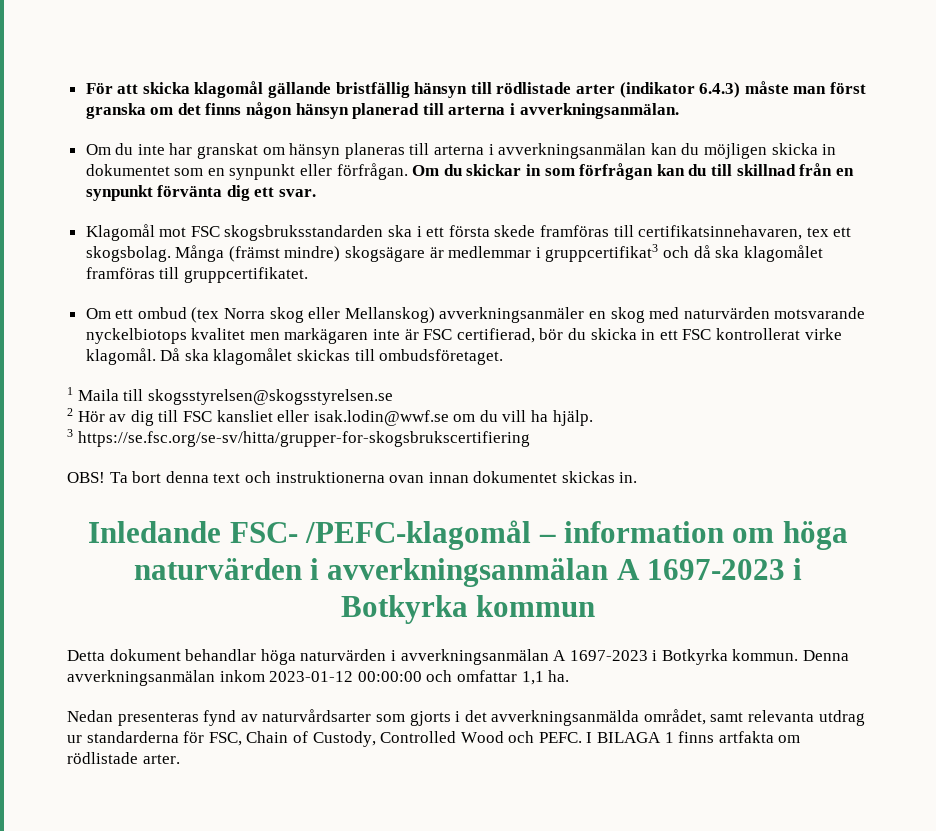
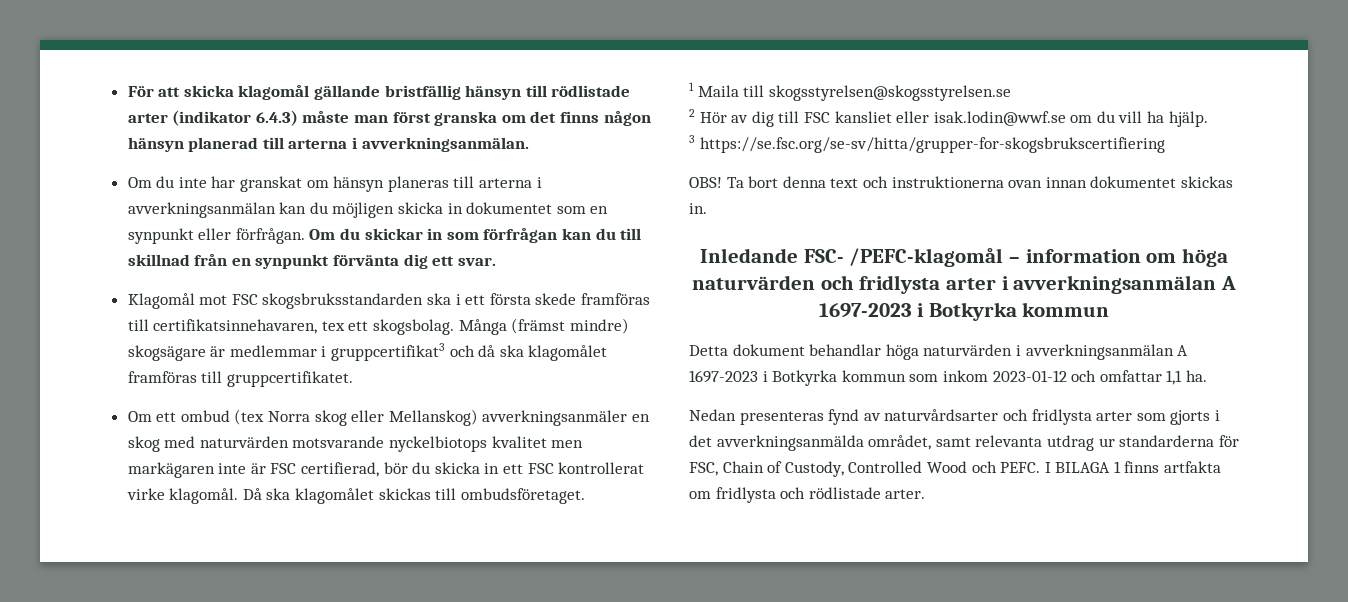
- Inledande FSC- /PEFC-klagomål – information om höga naturvärden i avverkningsanmälan A 1697-2023 i Botkyrka kommun
+ Inledande FSC- /PEFC-klagomål – information om höga naturvärden och fridlysta arter i avverkningsanmälan A 1697-2023 i Botkyrka kommun
- Detta dokument behandlar höga naturvärden i avverkningsanmälan A 1697-2023 i Botkyrka kommun. Denna avverkningsanmälan inkom 2023-01-12 00:00:00 och omfattar 1,1 ha.
+ Detta dokument behandlar höga naturvärden i avverkningsanmälan A 1697-2023 i Botkyrka kommun som inkom 2023-01-12 och omfattar 1,1 ha.
- Nedan presenteras fynd av naturvårdsarter som gjorts i det avverkningsanmälda området, samt relevanta utdrag ur standarderna för FSC, Chain of Custody, Controlled Wood och PEFC.
+ Nedan presenteras fynd av naturvårdsarter och fridlysta arter som gjorts i det avverkningsanmälda området, samt relevanta utdrag ur standarderna för FSC, Chain of Custody, Controlled Wood och PEFC.
- I BILAGA 1 finns artfakta om rödlistade arter.
+ I BILAGA 1 finns artfakta om fridlysta och rödlistade arter.

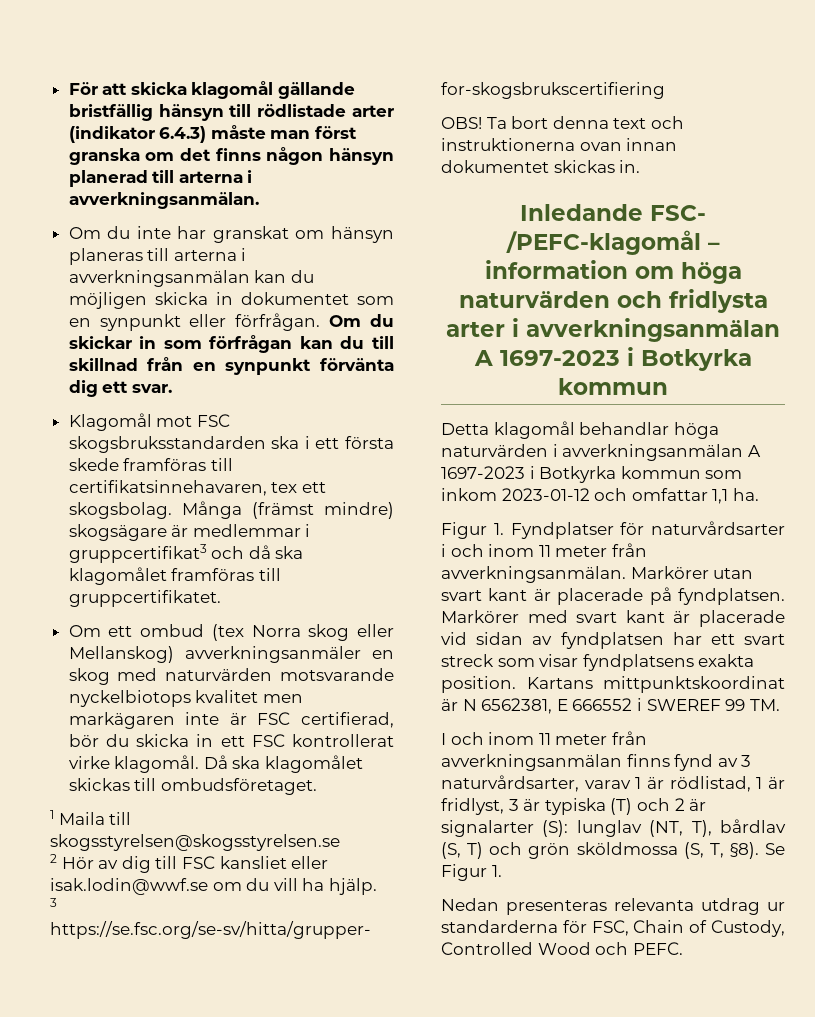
- Detta dokument behandlar höga naturvärden i avverkningsanmälan A 1697-2023 i Botkyrka kommun som inkom 2023-01-12 och omfattar 1,1 ha.
+ Detta klagomål behandlar höga naturvärden i avverkningsanmälan A 1697-2023 i Botkyrka kommun som inkom 2023-01-12 och omfattar 1,1 ha.
- Nedan presenteras fynd av naturvårdsarter och fridlysta arter som gjorts i det avverkningsanmälda området, samt relevanta utdrag ur standarderna för FSC, Chain of Custody, Controlled Wood och PEFC. I BILAGA 1 finns artfakta om fridlysta och rödlistade arter.
+ Figur 1. Fyndplatser för naturvårdsarter i och inom 11 meter från avverkningsanmälan. Markörer utan svart kant är placerade på fyndplatsen. Markörer med svart kant är placerade vid sidan av fyndplatsen har ett svart streck som visar fyndplatsens exakta position. Kartans mittpunktskoordinat är N 6562381, E 666552 i SWEREF 99 TM.
+ I och inom 11 meter från avverkningsanmälan finns fynd av 3 naturvårdsarter, varav 1 är rödlistad, 1 är fridlyst, 3 är typiska (T) och 2 är signalarter (S): lunglav (NT, T), bårdlav (S, T) och grön sköldmossa (S, T, §8). Se Figur 1.
+ Nedan presenteras relevanta utdrag ur standarderna för FSC, Chain of Custody, Controlled Wood och PEFC.

